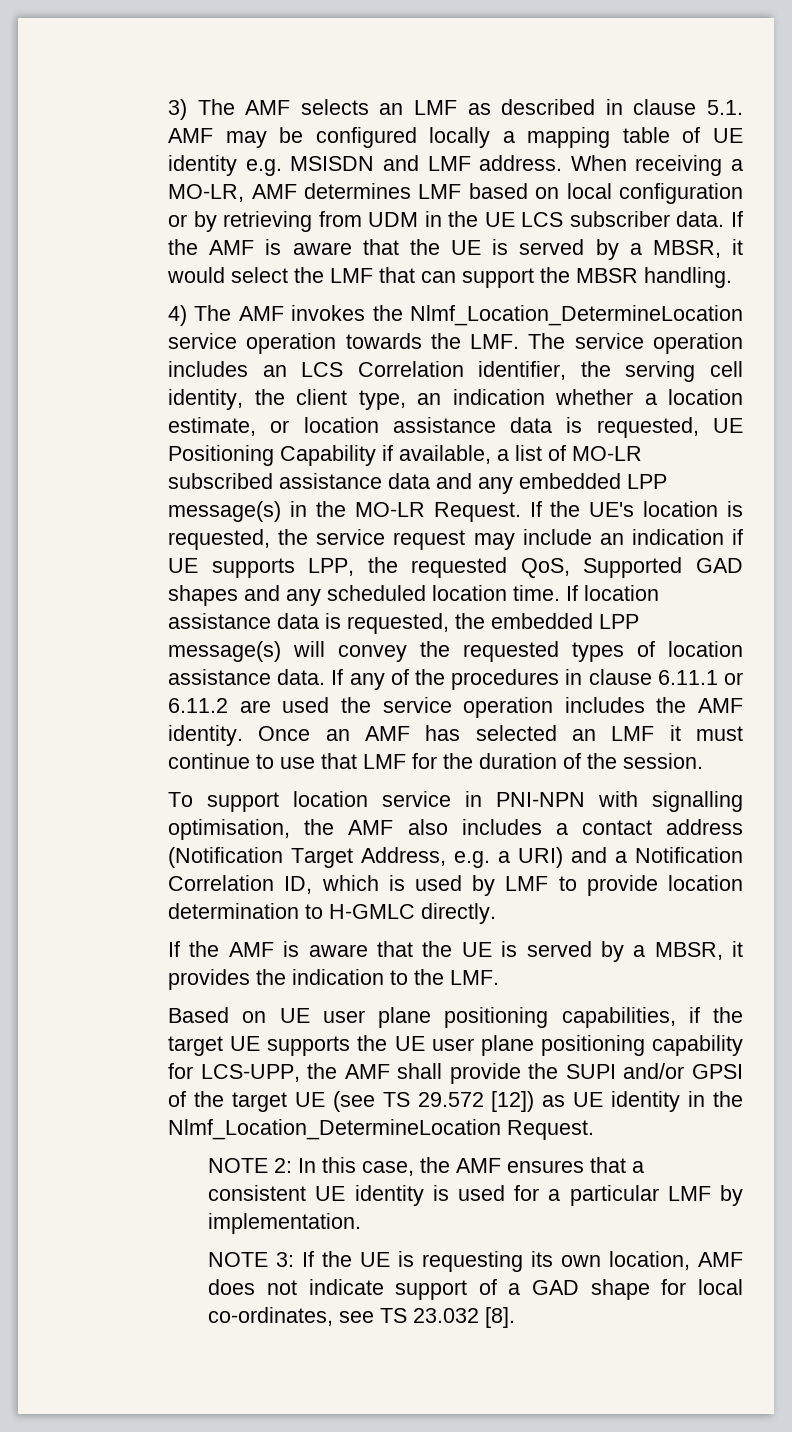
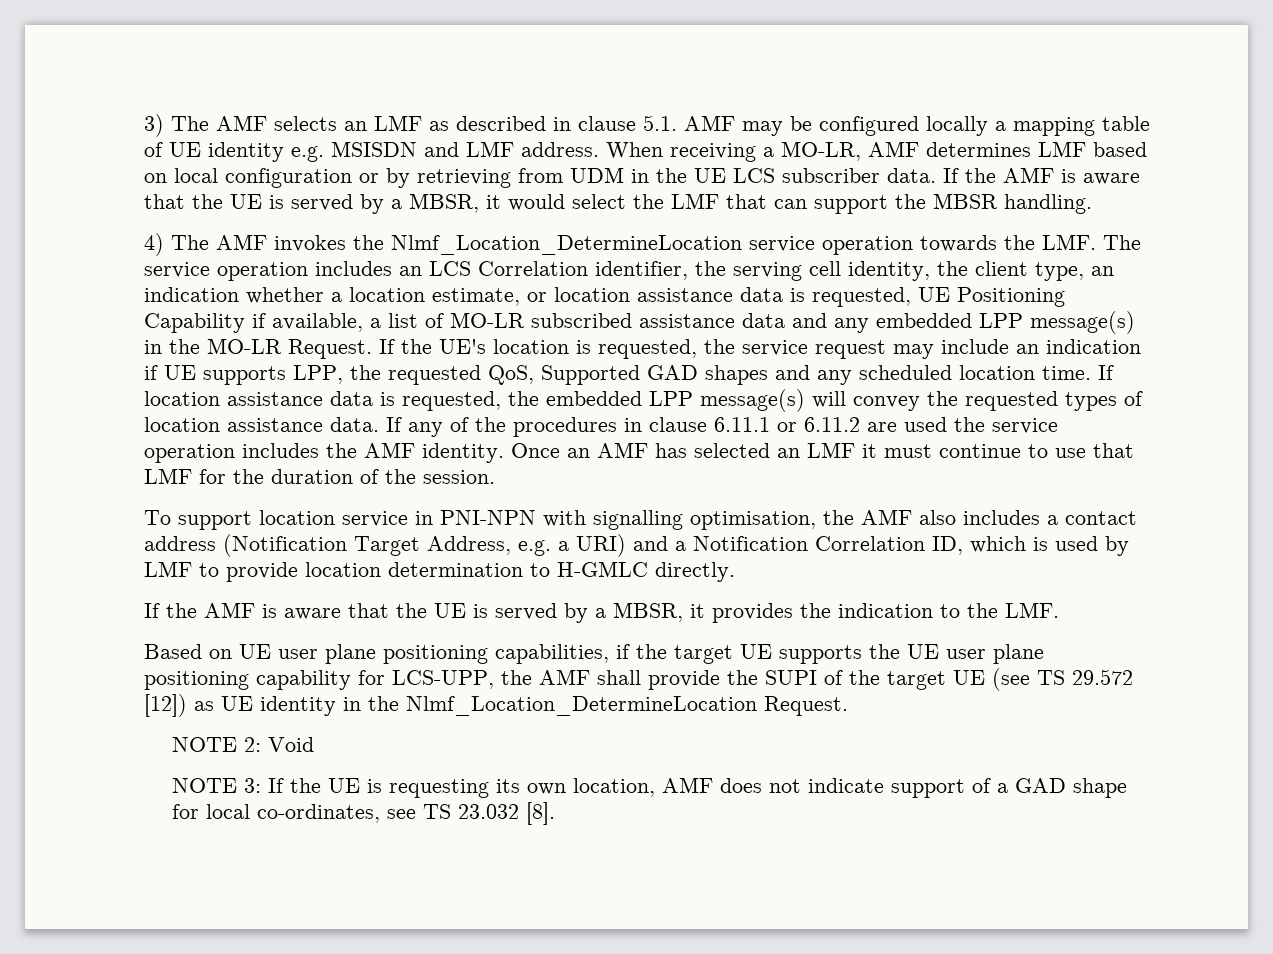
- Based on UE user plane positioning capabilities, if the target UE supports the UE user plane positioning capability for LCS-UPP, the AMF shall provide the SUPI and/or GPSI of the target UE (see TS 29.572 [12]) as UE identity in the Nlmf_Location_DetermineLocation Request.
+ Based on UE user plane positioning capabilities, if the target UE supports the UE user plane positioning capability for LCS-UPP, the AMF shall provide the SUPI of the target UE (see TS 29.572 [12]) as UE identity in the Nlmf_Location_DetermineLocation Request.
- NOTE 2: In this case, the AMF ensures that a consistent UE identity is used for a particular LMF by implementation.
+ NOTE 2: Void

